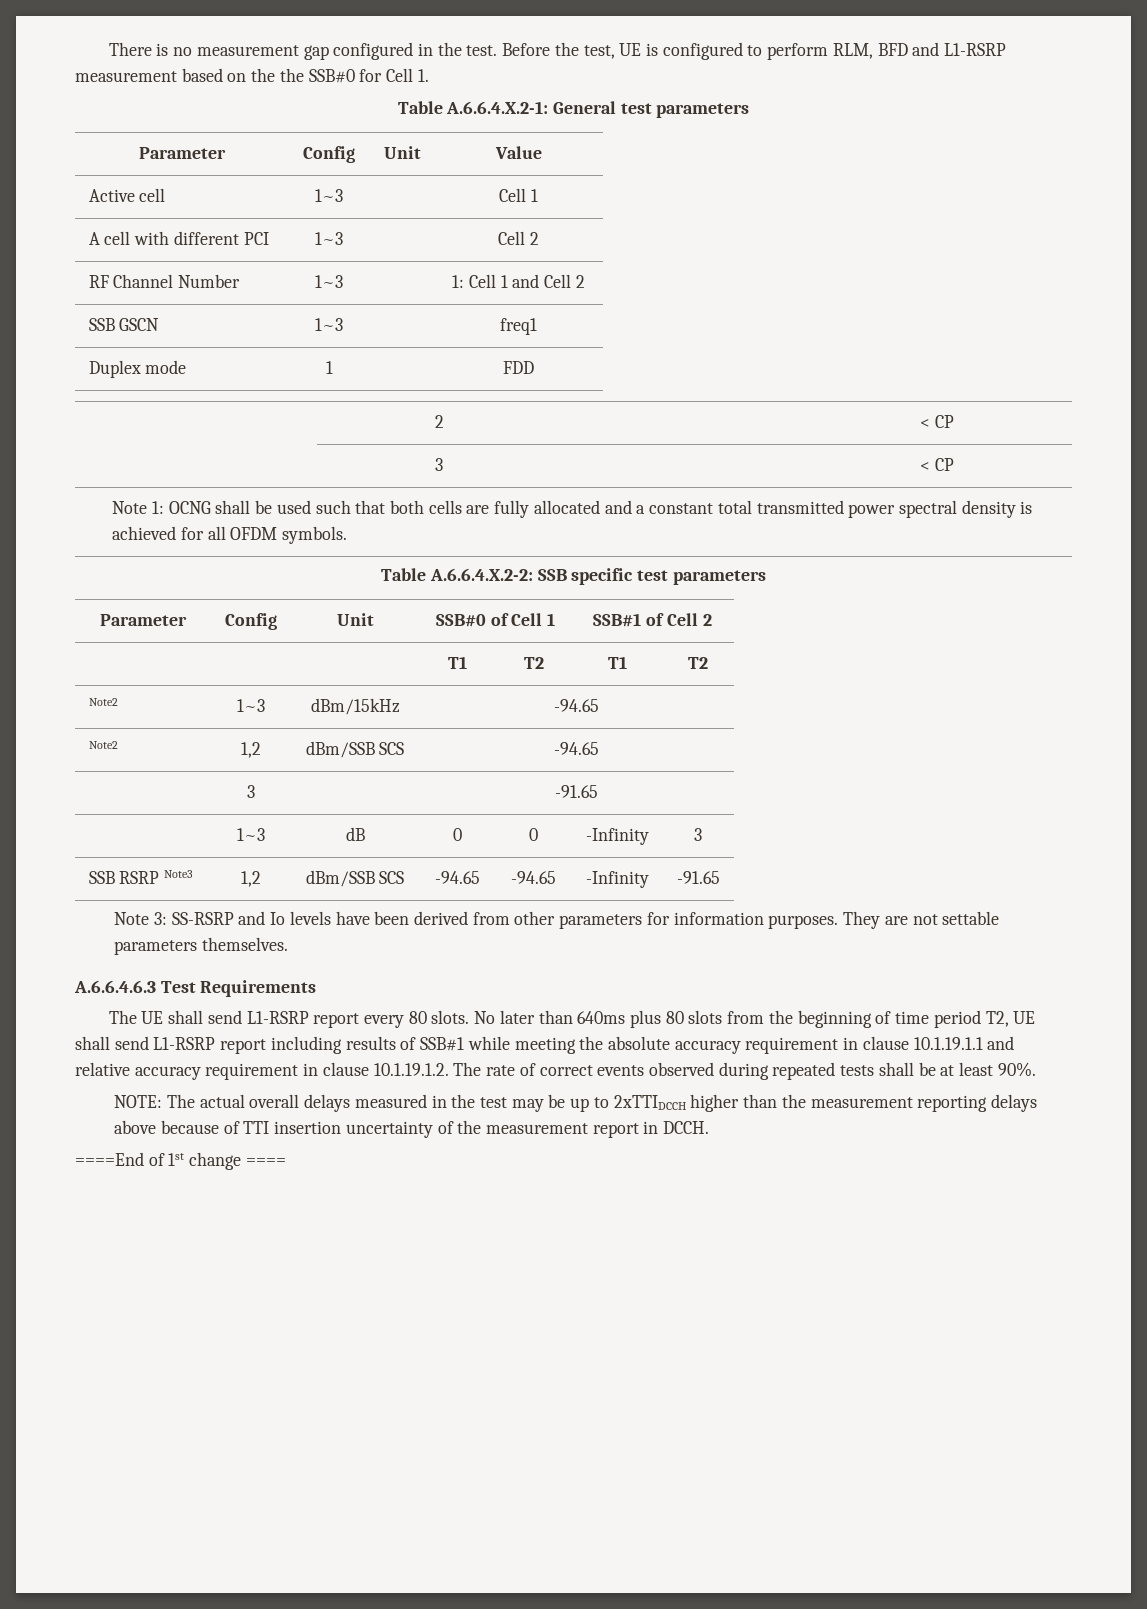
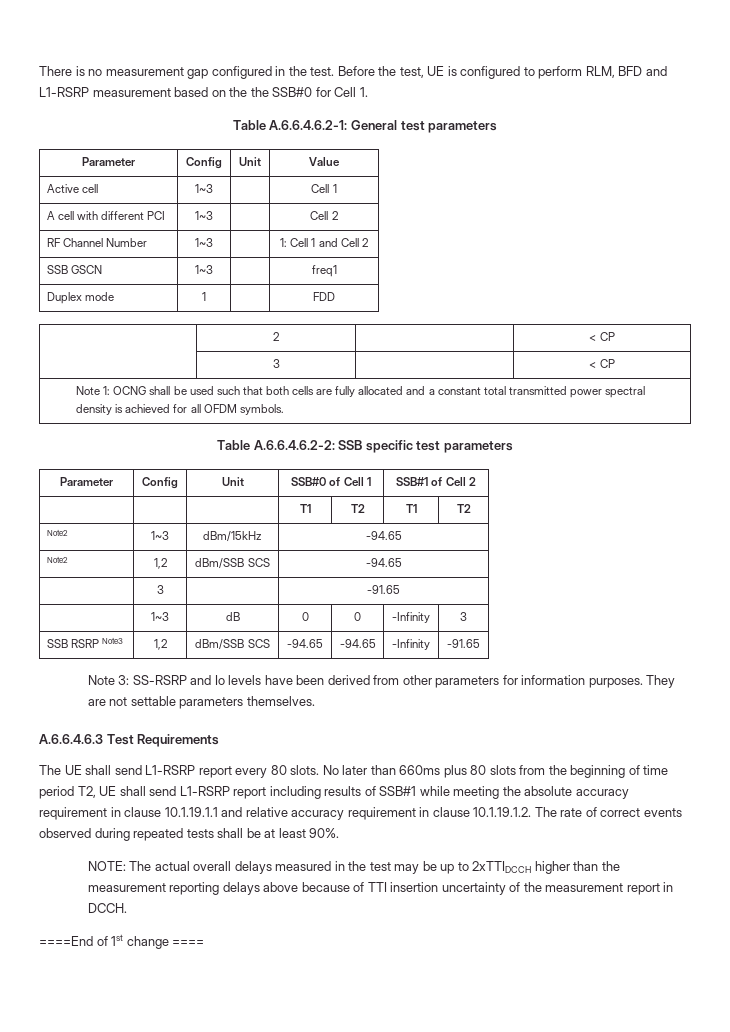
- Table A.6.6.4.X.2-1: General test parameters
+ Table A.6.6.4.6.2-1: General test parameters
- Table A.6.6.4.X.2-2: SSB specific test parameters
+ Table A.6.6.4.6.2-2: SSB specific test parameters
- No later than 640ms plus 80 slots from the beginning of time period T2, UE shall send L1-RSRP report including results of SSB#1 while meeting the absolute accuracy requirement in clause 10.1.19.1.1 and relative accuracy requirement in clause 10.1.19.1.2. The rate of correct events observed during repeated tests shall be at least 90%.
+ No later than 660ms plus 80 slots from the beginning of time period T2, UE shall send L1-RSRP report including results of SSB#1 while meeting the absolute accuracy requirement in clause 10.1.19.1.1 and relative accuracy requirement in clause 10.1.19.1.2. The rate of correct events observed during repeated tests shall be at least 90%.

